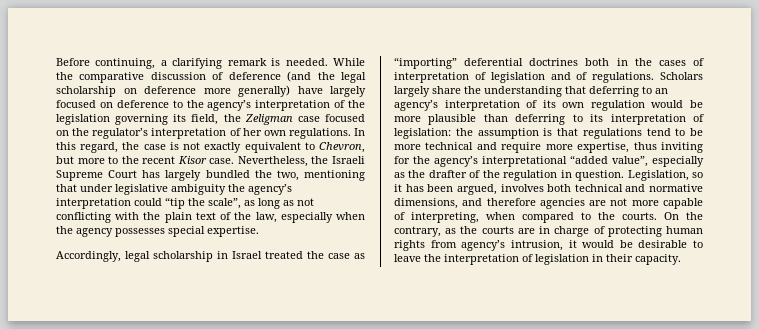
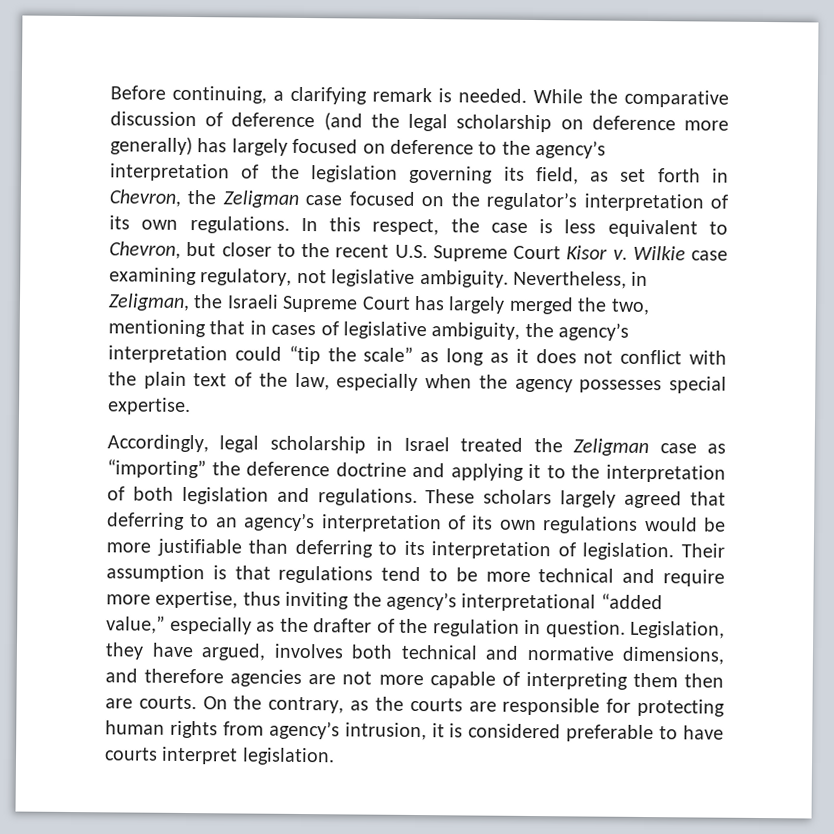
- While the comparative discussion of deference (and the legal scholarship on deference more generally) have largely focused on deference to the agency’s interpretation of the legislation governing its field, the Zeligman case focused on the regulator’s interpretation of her own regulations.
+ While the comparative discussion of deference (and the legal scholarship on deference more generally) has largely focused on deference to the agency’s interpretation of the legislation governing its field, as set forth in Chevron, the Zeligman case focused on the regulator’s interpretation of its own regulations.
- In this regard, the case is not exactly equivalent to Chevron, but more to the recent Kisor case. Nevertheless, the Israeli Supreme Court has largely bundled the two, mentioning that under legislative ambiguity the agency’s interpretation could “tip the scale”, as long as not conflicting with the plain text of the law, especially when the agency possesses special expertise.
+ In this respect, the case is less equivalent to Chevron, but closer to the recent U.S. Supreme Court Kisor v. Wilkie case examining regulatory, not legislative ambiguity. Nevertheless, in Zeligman, the Israeli Supreme Court has largely merged the two, mentioning that in cases of legislative ambiguity, the agency’s interpretation could “tip the scale” as long as it does not conflict with the plain text of the law, especially when the agency possesses special expertise.
- Accordingly, legal scholarship in Israel treated the case as “importing” deferential doctrines both in the cases of interpretation of legislation and of regulations. Scholars largely share the understanding that deferring to an agency’s interpretation of its own regulation would be more plausible than deferring to its interpretation of legislation: the assumption is that regulations tend to be more technical and require more expertise, thus inviting for the agency’s interpretational “added value”, especially as the drafter of the regulation in question.
+ Accordingly, legal scholarship in Israel treated the Zeligman case as “importing” the deference doctrine and applying it to the interpretation of both legislation and regulations. These scholars largely agreed that deferring to an agency’s interpretation of its own regulations would be more justifiable than deferring to its interpretation of legislation. Their assumption is that regulations tend to be more technical and require more expertise, thus inviting the agency’s interpretational “added value,” especially as the drafter of the regulation in question.
- Legislation, so it has been argued, involves both technical and normative dimensions, and therefore agencies are not more capable of interpreting, when compared to the courts.
+ Legislation, they have argued, involves both technical and normative dimensions, and therefore agencies are not more capable of interpreting them then are courts.
- On the contrary, as the courts are in charge of protecting human rights from agency’s intrusion, it would be desirable to leave the interpretation of legislation in their capacity.
+ On the contrary, as the courts are responsible for protecting human rights from agency’s intrusion, it is considered preferable to have courts interpret legislation.

